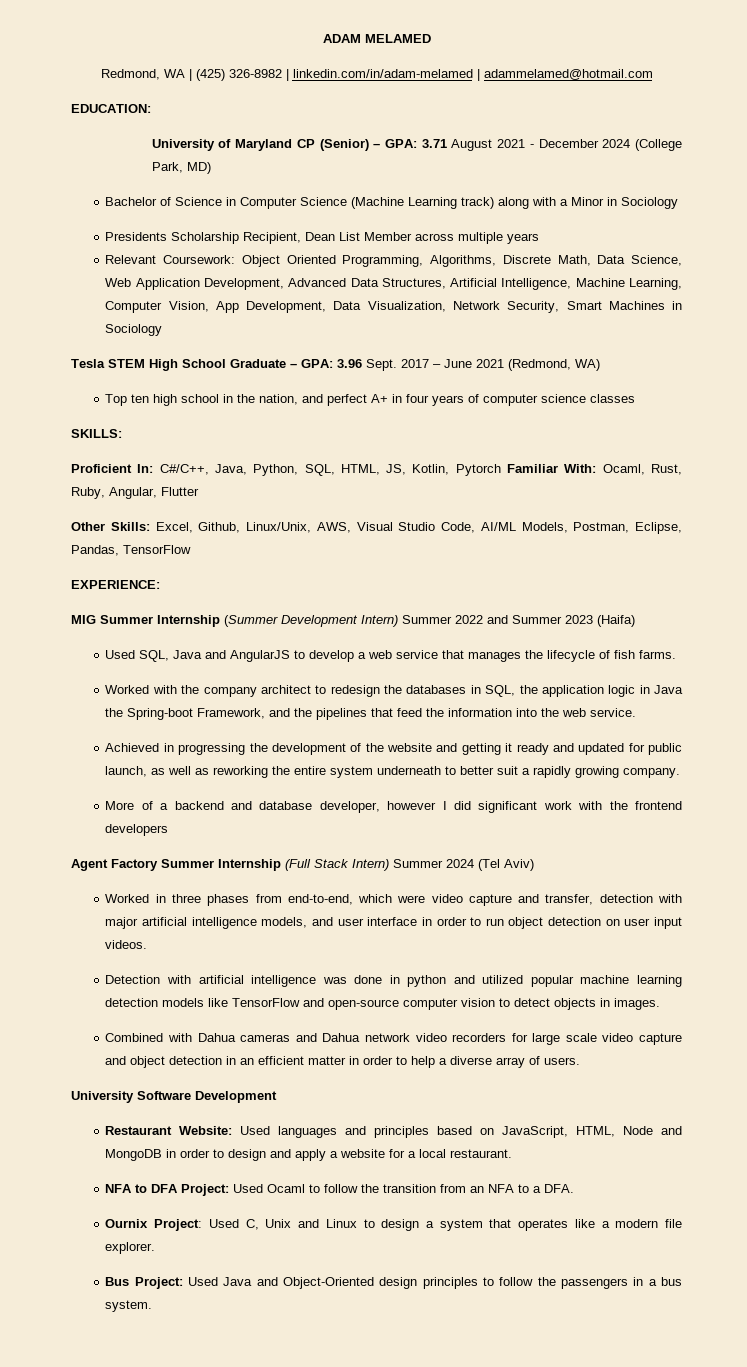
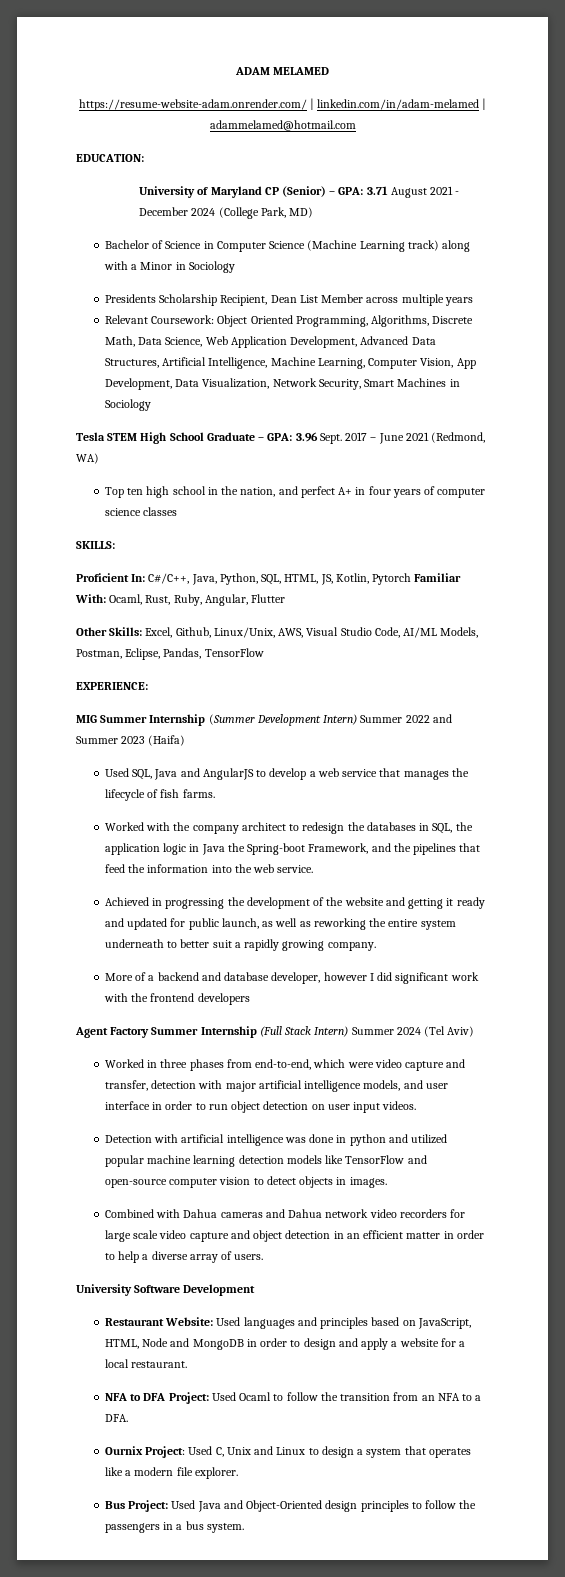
- Redmond, WA | (425) 326-8982 | linkedin.com/in/adam-melamed | adammelamed@hotmail.com
+ https://resume-website-adam.onrender.com/ | linkedin.com/in/adam-melamed | adammelamed@hotmail.com

